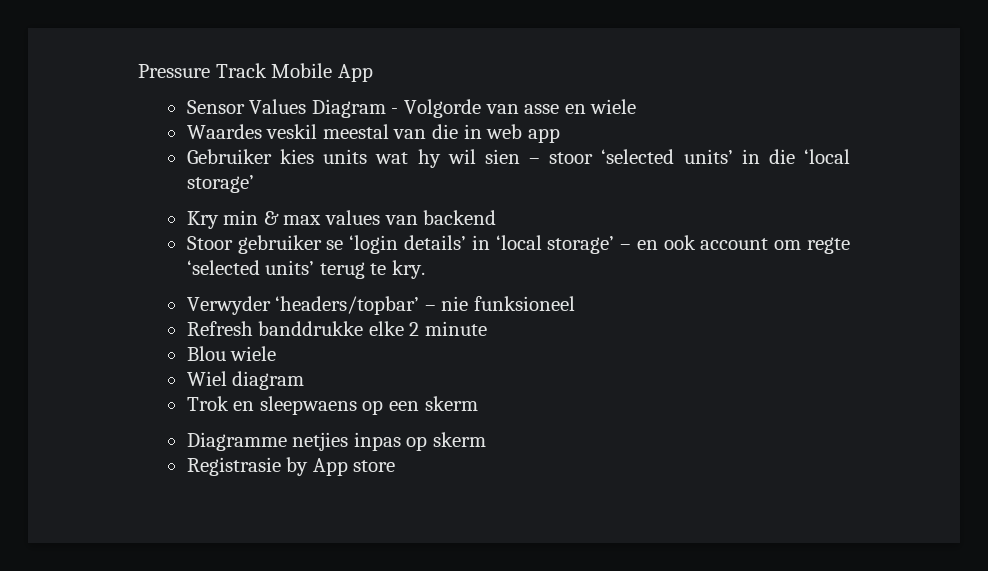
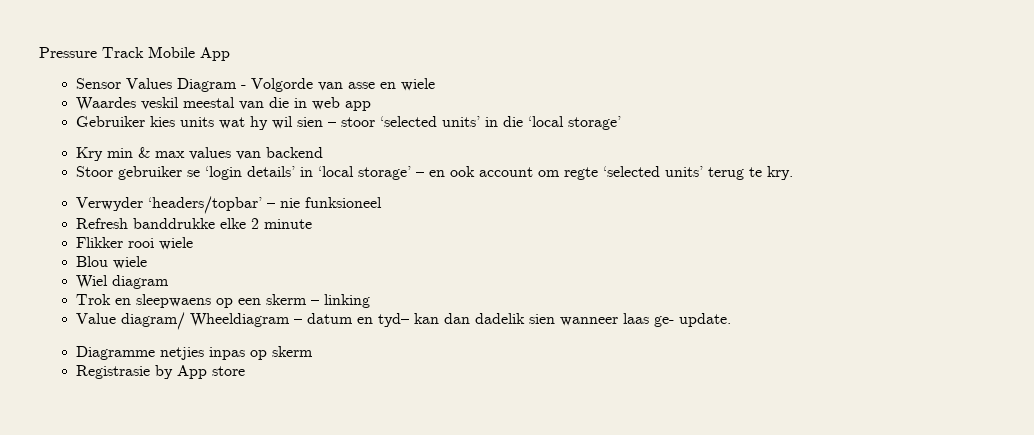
+ Flikker rooi wiele
- Trok en sleepwaens op een skerm
+ Trok en sleepwaens op een skerm – linking
+ Value diagram/ Wheeldiagram – datum en tyd– kan dan dadelik sien wanneer laas ge- update.

